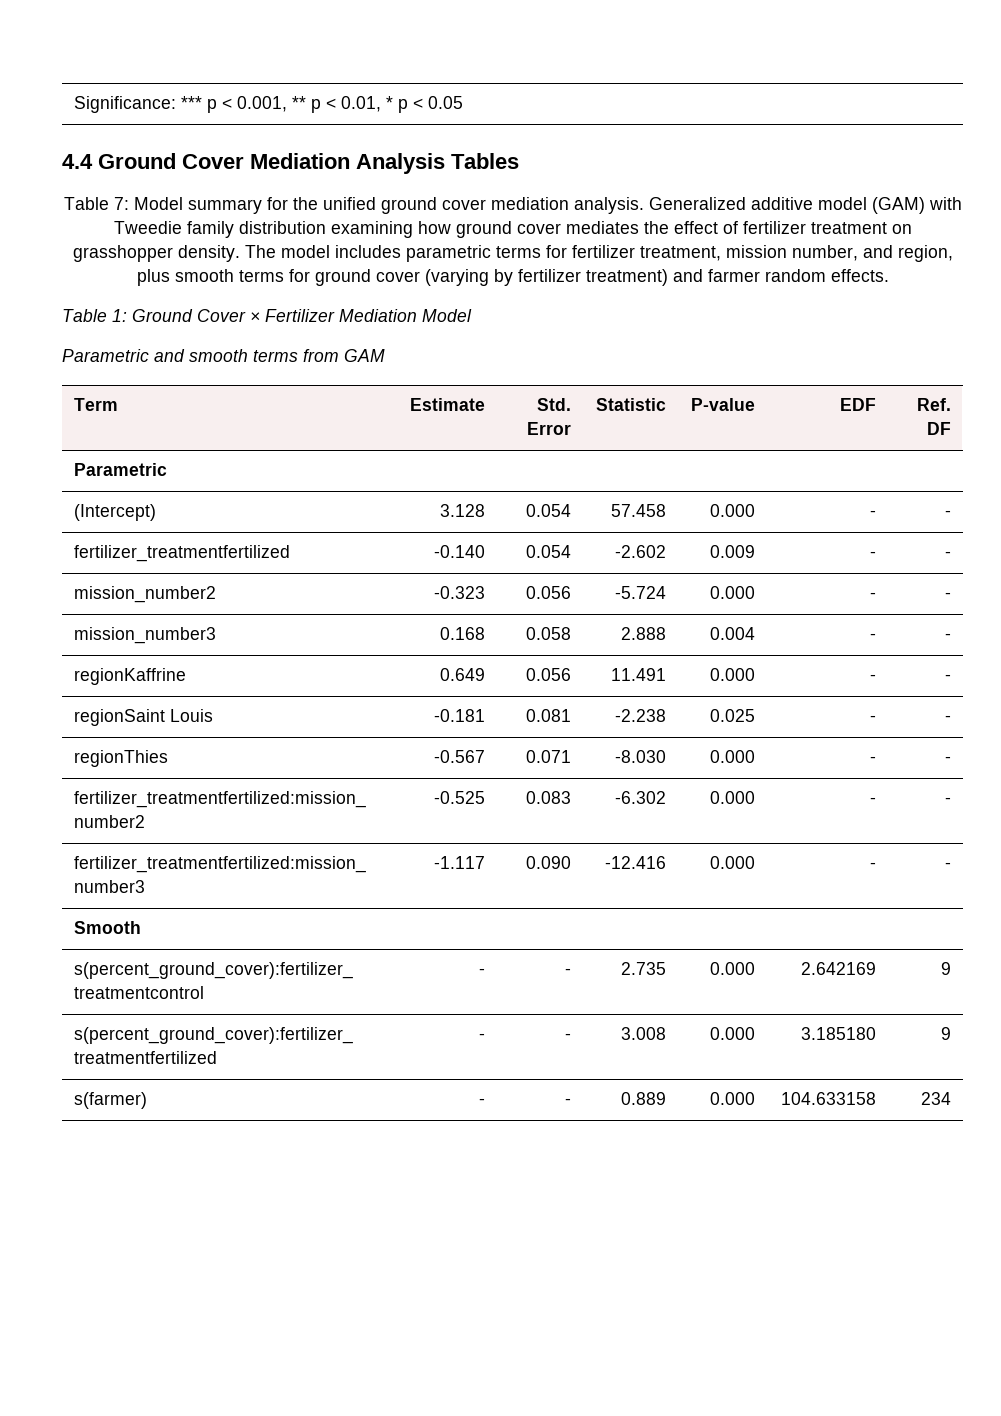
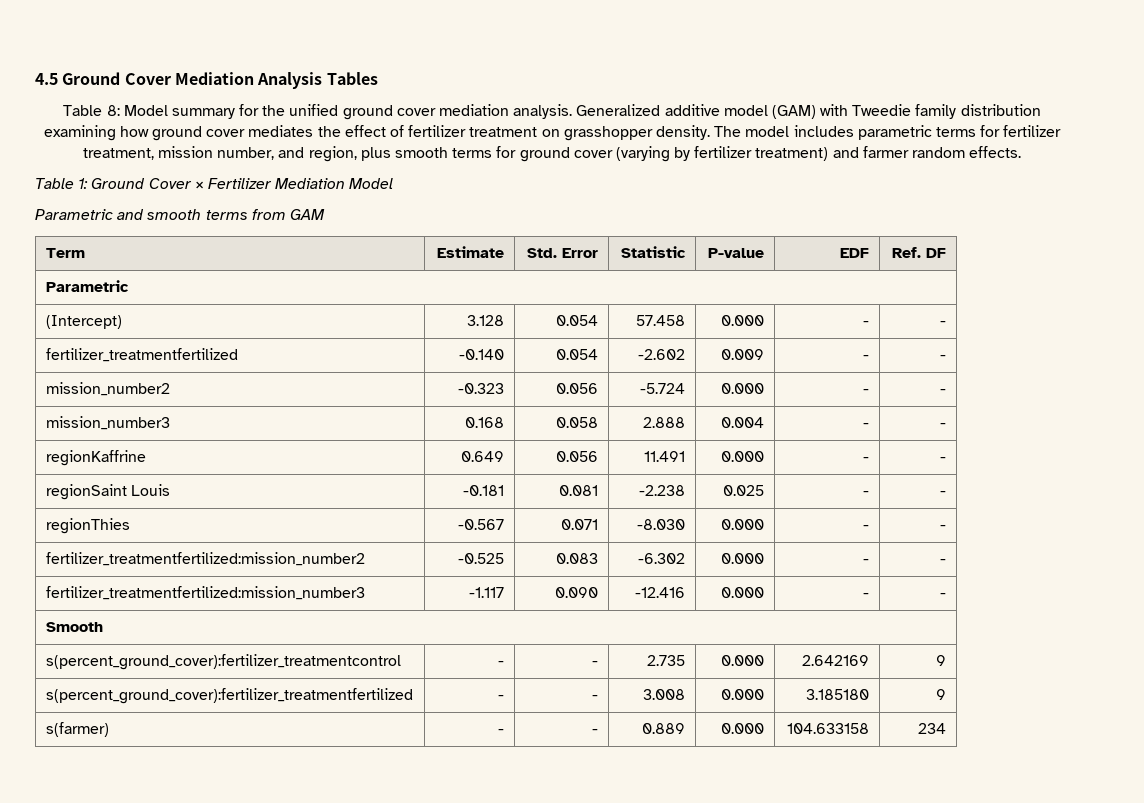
- Significance: *** p < 0.001, ** p < 0.01, * p < 0.05
- 4.4 Ground Cover Mediation Analysis Tables
+ 4.5 Ground Cover Mediation Analysis Tables
- Table 7: Model summary for the unified ground cover mediation analysis.
+ Table 8: Model summary for the unified ground cover mediation analysis.

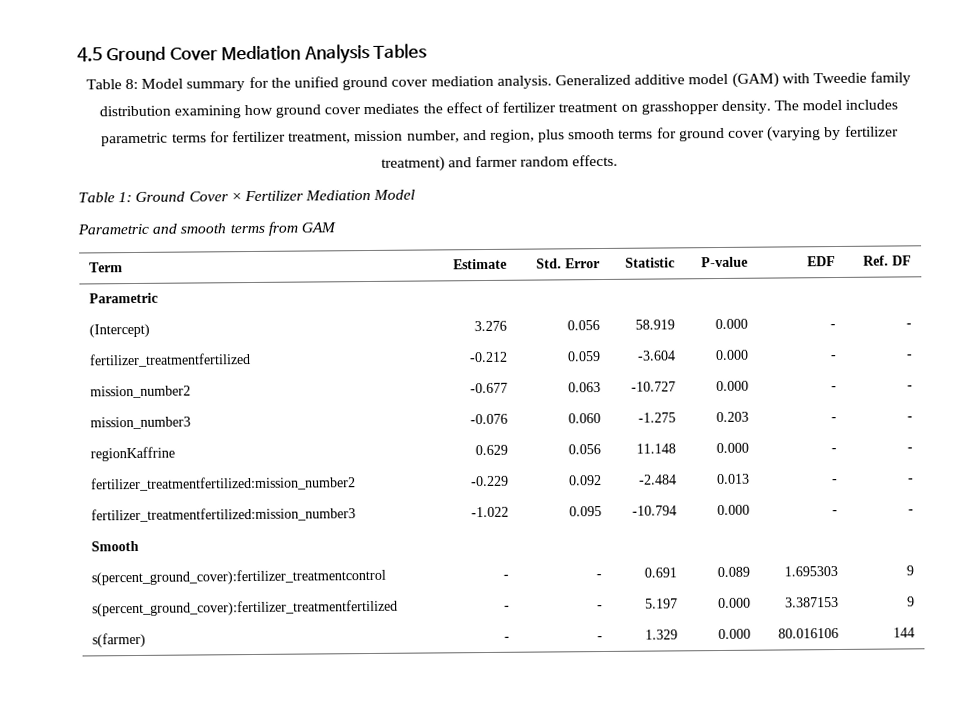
- (Intercept) | 3.128 | 0.054 | 57.458 | 0.000 | - | -
+ (Intercept) | 3.276 | 0.056 | 58.919 | 0.000 | - | -
- fertilizer_treatmentfertilized | -0.140 | 0.054 | -2.602 | 0.009 | - | -
+ fertilizer_treatmentfertilized | -0.212 | 0.059 | -3.604 | 0.000 | - | -
- mission_number2 | -0.323 | 0.056 | -5.724 | 0.000 | - | -
+ mission_number2 | -0.677 | 0.063 | -10.727 | 0.000 | - | -
- mission_number3 | 0.168 | 0.058 | 2.888 | 0.004 | - | -
+ mission_number3 | -0.076 | 0.060 | -1.275 | 0.203 | - | -
- regionKaffrine | 0.649 | 0.056 | 11.491 | 0.000 | - | -
- regionSaint Louis | -0.181 | 0.081 | -2.238 | 0.025 | - | -
- regionThies | -0.567 | 0.071 | -8.030 | 0.000 | - | -
+ regionKaffrine | 0.629 | 0.056 | 11.148 | 0.000 | - | -
- fertilizer_treatmentfertilized:mission_number2 | -0.525 | 0.083 | -6.302 | 0.000 | - | -
+ fertilizer_treatmentfertilized:mission_number2 | -0.229 | 0.092 | -2.484 | 0.013 | - | -
- fertilizer_treatmentfertilized:mission_number3 | -1.117 | 0.090 | -12.416 | 0.000 | - | -
+ fertilizer_treatmentfertilized:mission_number3 | -1.022 | 0.095 | -10.794 | 0.000 | - | -
- s(percent_ground_cover):fertilizer_treatmentcontrol | - | - | 2.735 | 0.000 | 2.642169 | 9
+ s(percent_ground_cover):fertilizer_treatmentcontrol | - | - | 0.691 | 0.089 | 1.695303 | 9
- s(percent_ground_cover):fertilizer_treatmentfertilized | - | - | 3.008 | 0.000 | 3.185180 | 9
+ s(percent_ground_cover):fertilizer_treatmentfertilized | - | - | 5.197 | 0.000 | 3.387153 | 9
- s(farmer) | - | - | 0.889 | 0.000 | 104.633158 | 234
+ s(farmer) | - | - | 1.329 | 0.000 | 80.016106 | 144

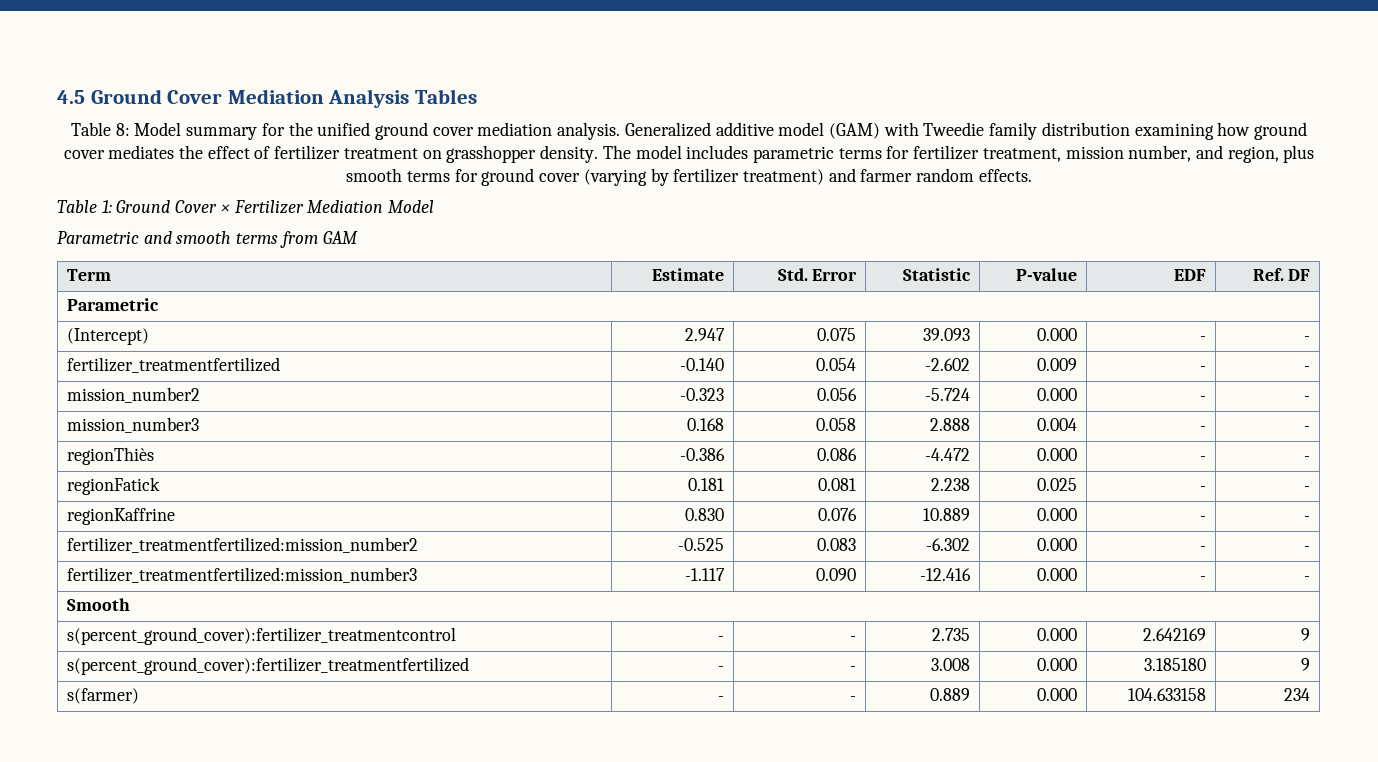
- (Intercept) | 3.276 | 0.056 | 58.919 | 0.000 | - | -
+ (Intercept) | 2.947 | 0.075 | 39.093 | 0.000 | - | -
- fertilizer_treatmentfertilized | -0.212 | 0.059 | -3.604 | 0.000 | - | -
+ fertilizer_treatmentfertilized | -0.140 | 0.054 | -2.602 | 0.009 | - | -
- mission_number2 | -0.677 | 0.063 | -10.727 | 0.000 | - | -
+ mission_number2 | -0.323 | 0.056 | -5.724 | 0.000 | - | -
- mission_number3 | -0.076 | 0.060 | -1.275 | 0.203 | - | -
+ mission_number3 | 0.168 | 0.058 | 2.888 | 0.004 | - | -
+ regionThiès | -0.386 | 0.086 | -4.472 | 0.000 | - | -
+ regionFatick | 0.181 | 0.081 | 2.238 | 0.025 | - | -
- regionKaffrine | 0.629 | 0.056 | 11.148 | 0.000 | - | -
+ regionKaffrine | 0.830 | 0.076 | 10.889 | 0.000 | - | -
- fertilizer_treatmentfertilized:mission_number2 | -0.229 | 0.092 | -2.484 | 0.013 | - | -
+ fertilizer_treatmentfertilized:mission_number2 | -0.525 | 0.083 | -6.302 | 0.000 | - | -
- fertilizer_treatmentfertilized:mission_number3 | -1.022 | 0.095 | -10.794 | 0.000 | - | -
+ fertilizer_treatmentfertilized:mission_number3 | -1.117 | 0.090 | -12.416 | 0.000 | - | -
- s(percent_ground_cover):fertilizer_treatmentcontrol | - | - | 0.691 | 0.089 | 1.695303 | 9
+ s(percent_ground_cover):fertilizer_treatmentcontrol | - | - | 2.735 | 0.000 | 2.642169 | 9
- s(percent_ground_cover):fertilizer_treatmentfertilized | - | - | 5.197 | 0.000 | 3.387153 | 9
+ s(percent_ground_cover):fertilizer_treatmentfertilized | - | - | 3.008 | 0.000 | 3.185180 | 9
- s(farmer) | - | - | 1.329 | 0.000 | 80.016106 | 144
+ s(farmer) | - | - | 0.889 | 0.000 | 104.633158 | 234

